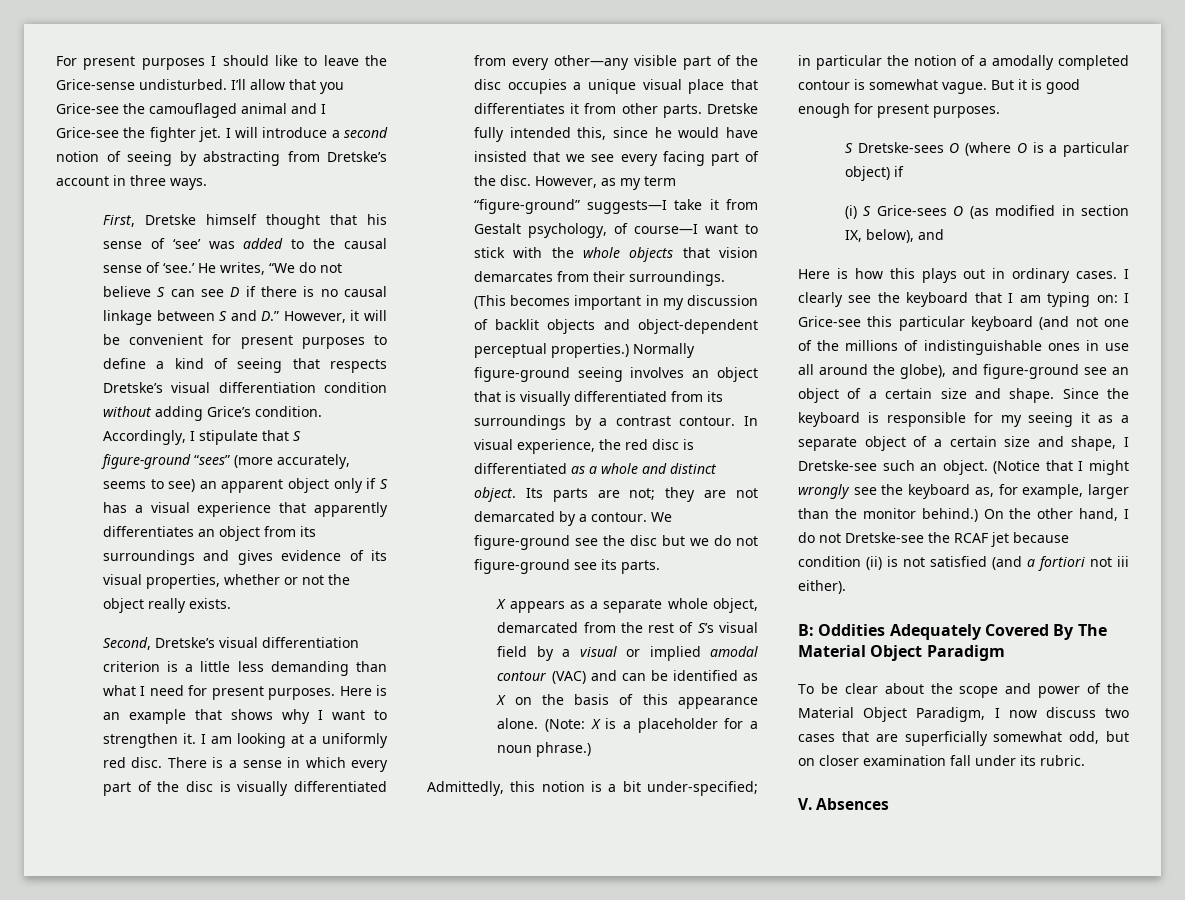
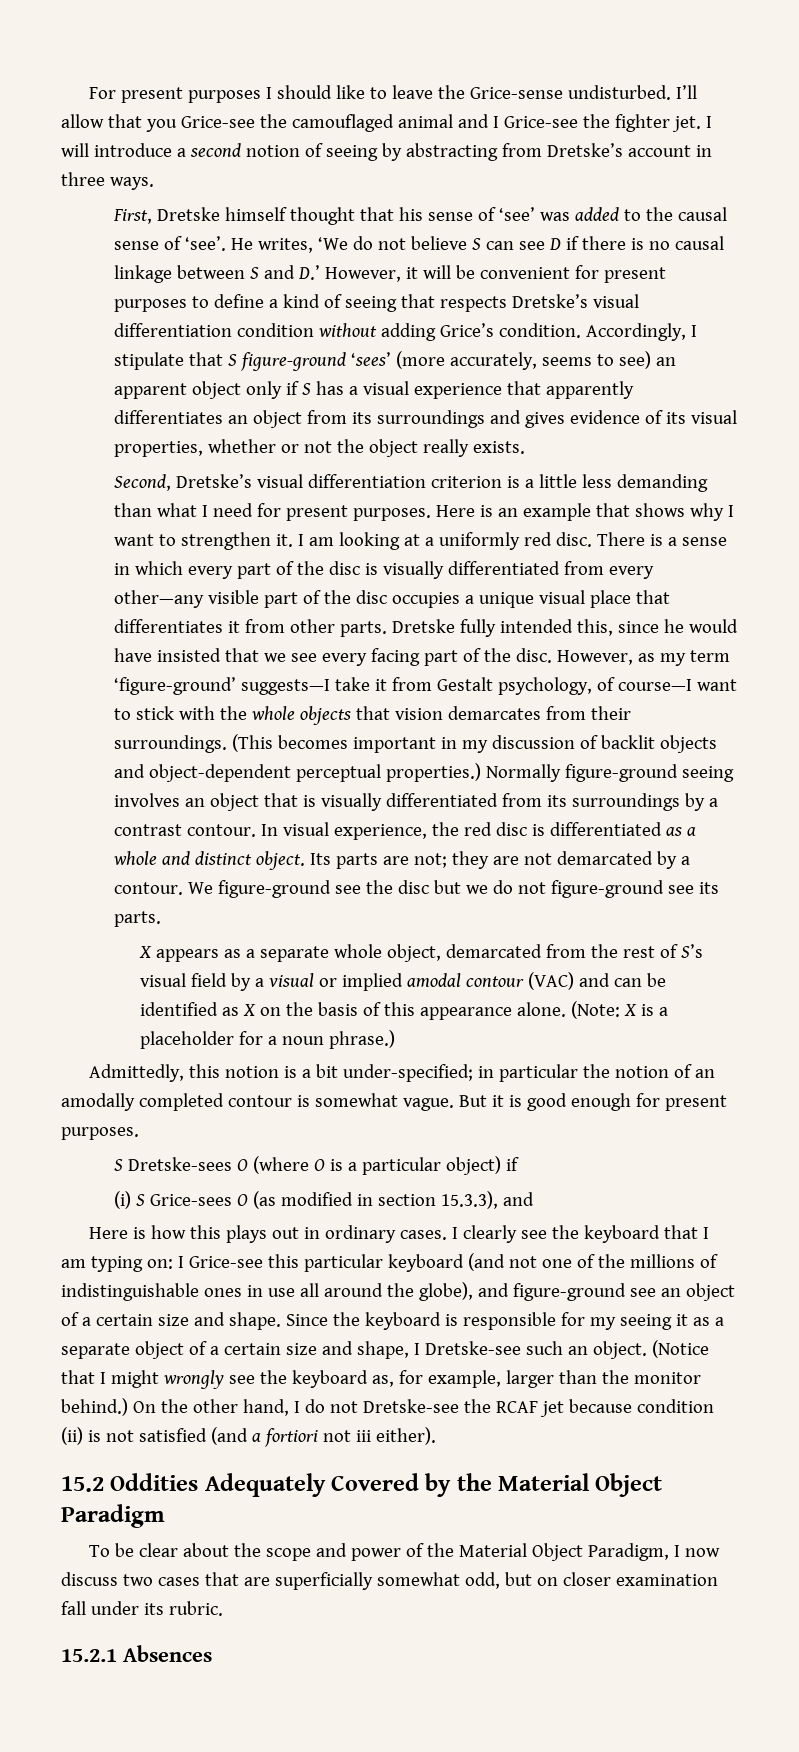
- First, Dretske himself thought that his sense of ‘see’ was added to the causal sense of ‘see.’
+ First, Dretske himself thought that his sense of ‘see’ was added to the causal sense of ‘see’.
- He writes, “We do not believe S can see D if there is no causal linkage between S and D.” However, it will be convenient for present purposes to define a kind of seeing that respects Dretske’s visual differentiation condition without adding Grice’s condition.
+ He writes, ‘We do not believe S can see D if there is no causal linkage between S and D.’ However, it will be convenient for present purposes to define a kind of seeing that respects Dretske’s visual differentiation condition without adding Grice’s condition.
- Accordingly, I stipulate that S figure-ground “sees” (more accurately, seems to see) an apparent object only if S has a visual experience that apparently differentiates an object from its surroundings and gives evidence of its visual properties, whether or not the object really exists.
+ Accordingly, I stipulate that S figure-ground ‘sees’ (more accurately, seems to see) an apparent object only if S has a visual experience that apparently differentiates an object from its surroundings and gives evidence of its visual properties, whether or not the object really exists.
- However, as my term “figure-ground” suggests—I take it from Gestalt psychology, of course—I want to stick with the whole objects that vision demarcates from their surroundings.
+ However, as my term ‘figure-ground’ suggests—I take it from Gestalt psychology, of course—I want to stick with the whole objects that vision demarcates from their surroundings.
- Admittedly, this notion is a bit under-specified; in particular the notion of a amodally completed contour is somewhat vague.
+ Admittedly, this notion is a bit under-specified; in particular the notion of an amodally completed contour is somewhat vague.
- (i) S Grice-sees O (as modified in section IX, below), and
+ (i) S Grice-sees O (as modified in section 15.3.3), and
- B: Oddities Adequately Covered By The Material Object Paradigm
+ 15.2 Oddities Adequately Covered by the Material Object Paradigm
- V. Absences
+ 15.2.1 Absences

